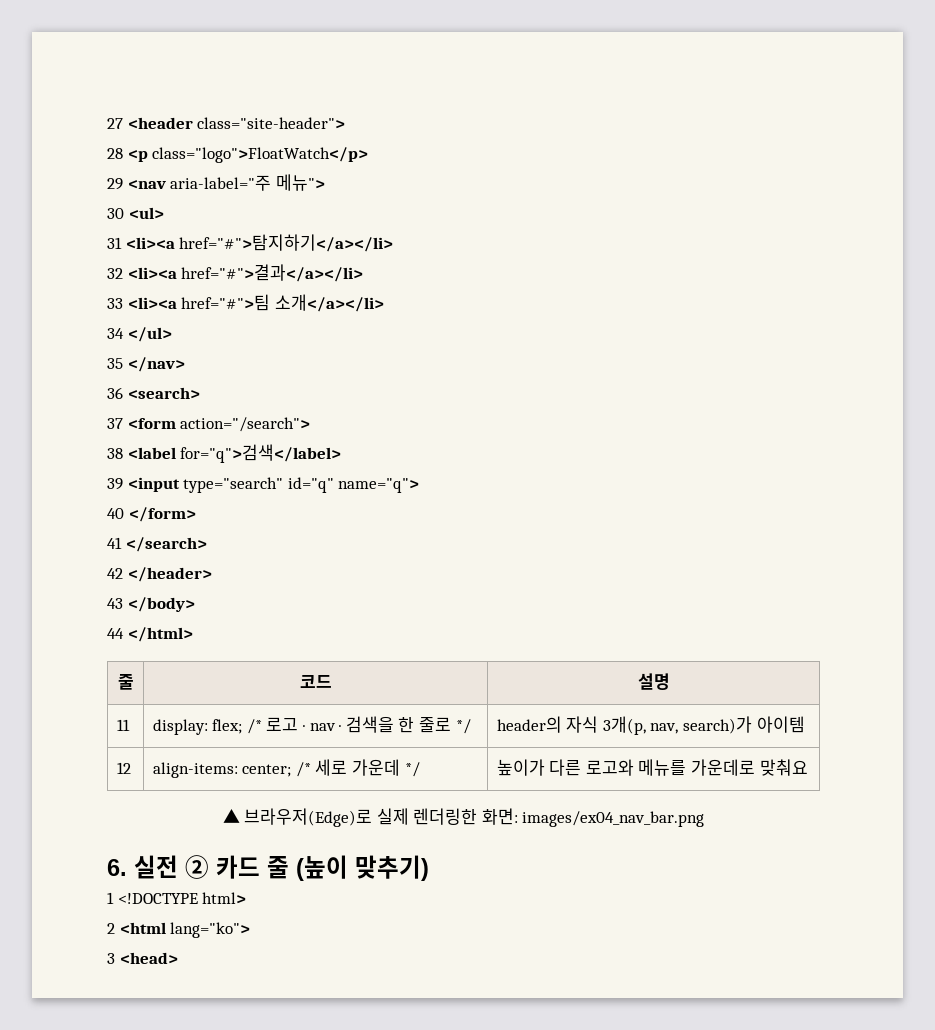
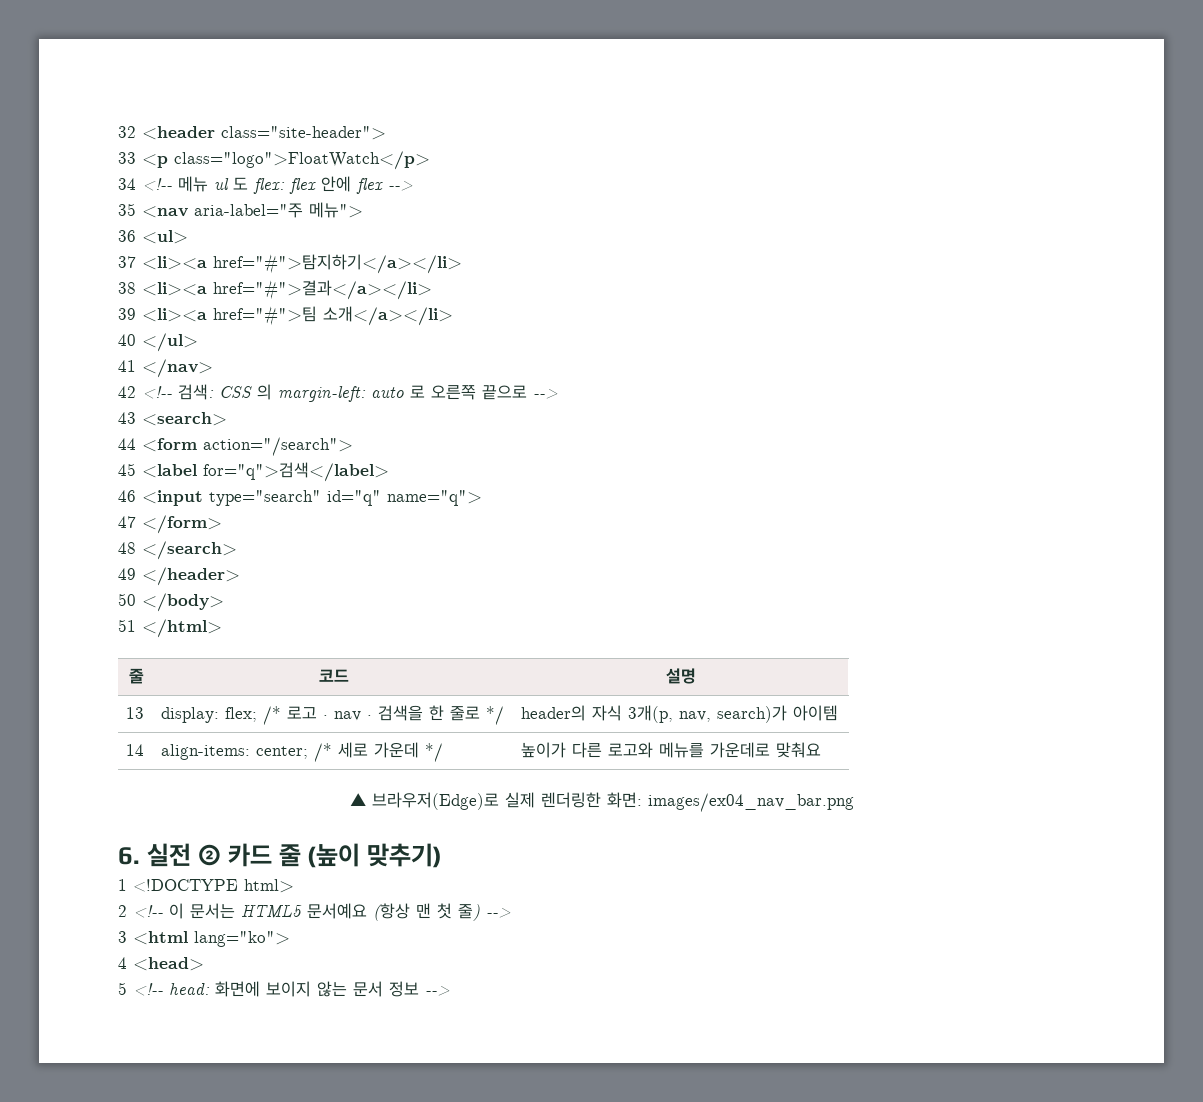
- 27 <header class="site-header">
+ 32 <header class="site-header">
- 28 <p class="logo">FloatWatch</p>
+ 33 <p class="logo">FloatWatch</p>
- 29 <nav aria-label="주 메뉴">
+ 34 <!-- 메뉴 ul 도 flex: flex 안에 flex -->
+ 35 <nav aria-label="주 메뉴">
- 30 <ul>
+ 36 <ul>
- 31 <li><a href="#">탐지하기</a></li>
+ 37 <li><a href="#">탐지하기</a></li>
- 32 <li><a href="#">결과</a></li>
+ 38 <li><a href="#">결과</a></li>
- 33 <li><a href="#">팀 소개</a></li>
+ 39 <li><a href="#">팀 소개</a></li>
- 34 </ul>
+ 40 </ul>
- 35 </nav>
+ 41 </nav>
- 36 <search>
+ 42 <!-- 검색: CSS 의 margin-left: auto 로 오른쪽 끝으로 -->
+ 43 <search>
- 37 <form action="/search">
+ 44 <form action="/search">
- 38 <label for="q">검색</label>
+ 45 <label for="q">검색</label>
- 39 <input type="search" id="q" name="q">
+ 46 <input type="search" id="q" name="q">
- 40 </form>
+ 47 </form>
- 41 </search>
+ 48 </search>
- 42 </header>
+ 49 </header>
- 43 </body>
+ 50 </body>
- 44 </html>
+ 51 </html>
- 11 | display: flex; /* 로고 · nav · 검색을 한 줄로 */ | header의 자식 3개(p, nav, search)가 아이템
+ 13 | display: flex; /* 로고 · nav · 검색을 한 줄로 */ | header의 자식 3개(p, nav, search)가 아이템
- 12 | align-items: center; /* 세로 가운데 */ | 높이가 다른 로고와 메뉴를 가운데로 맞춰요
+ 14 | align-items: center; /* 세로 가운데 */ | 높이가 다른 로고와 메뉴를 가운데로 맞춰요
- 2 <html lang="ko">
+ 2 <!-- 이 문서는 HTML5 문서예요 (항상 맨 첫 줄) -->
+ 3 <html lang="ko">
- 3 <head>
+ 4 <head>
+ 5 <!-- head: 화면에 보이지 않는 문서 정보 -->

